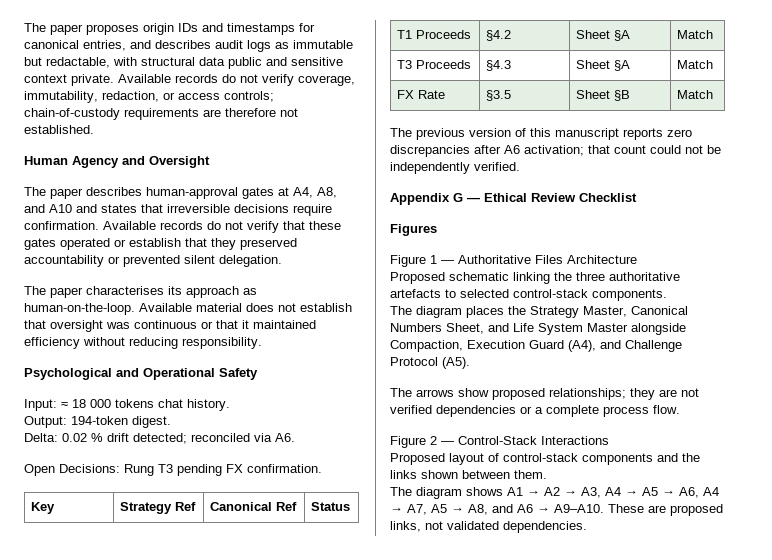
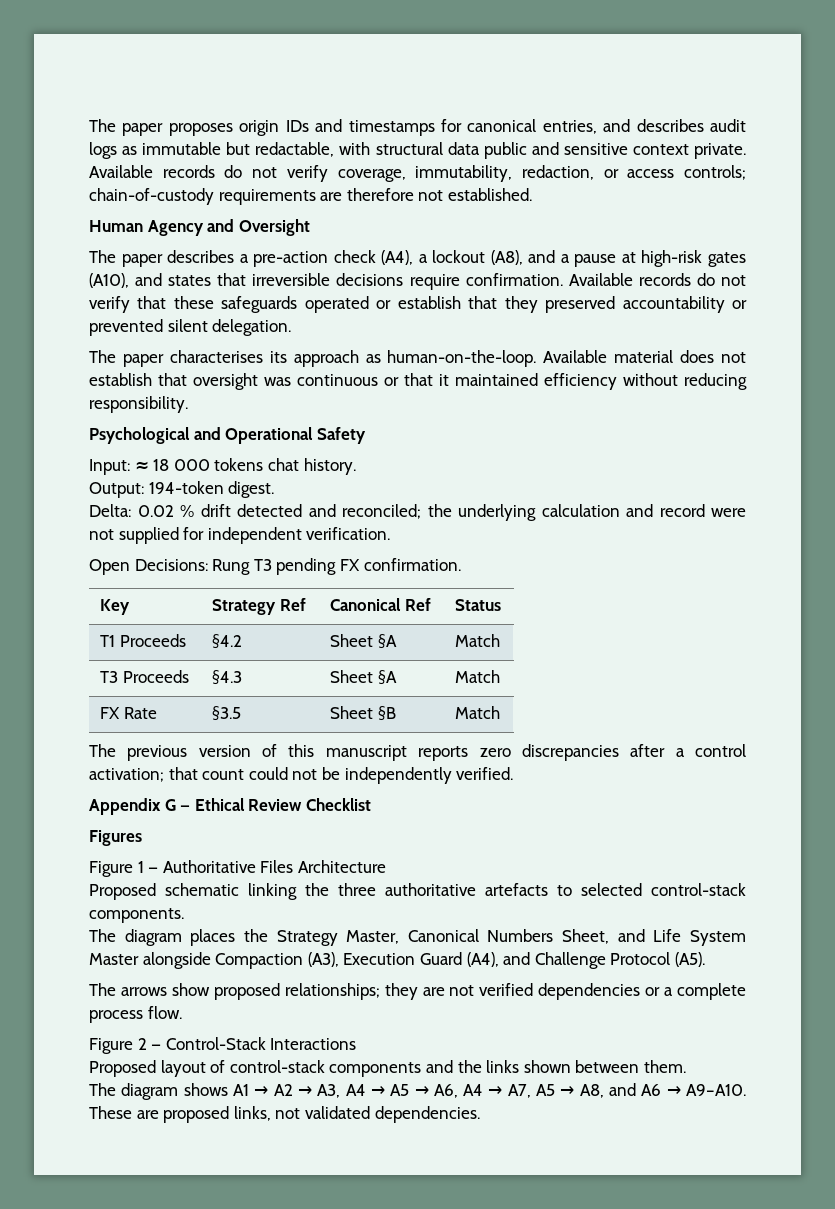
- The paper describes human-approval gates at A4, A8, and A10 and states that irreversible decisions require confirmation.
+ The paper describes a pre-action check (A4), a lockout (A8), and a pause at high-risk gates (A10), and states that irreversible decisions require confirmation.
- Available records do not verify that these gates operated or establish that they preserved accountability or prevented silent delegation.
+ Available records do not verify that these safeguards operated or establish that they preserved accountability or prevented silent delegation.
- Delta: 0.02 % drift detected; reconciled via A6.
+ Delta: 0.02 % drift detected and reconciled; the underlying calculation and record were not supplied for independent verification.
- The previous version of this manuscript reports zero discrepancies after A6 activation; that count could not be independently verified.
+ The previous version of this manuscript reports zero discrepancies after a control activation; that count could not be independently verified.
- The diagram places the Strategy Master, Canonical Numbers Sheet, and Life System Master alongside Compaction, Execution Guard (A4), and Challenge Protocol (A5).
+ The diagram places the Strategy Master, Canonical Numbers Sheet, and Life System Master alongside Compaction (A3), Execution Guard (A4), and Challenge Protocol (A5).

